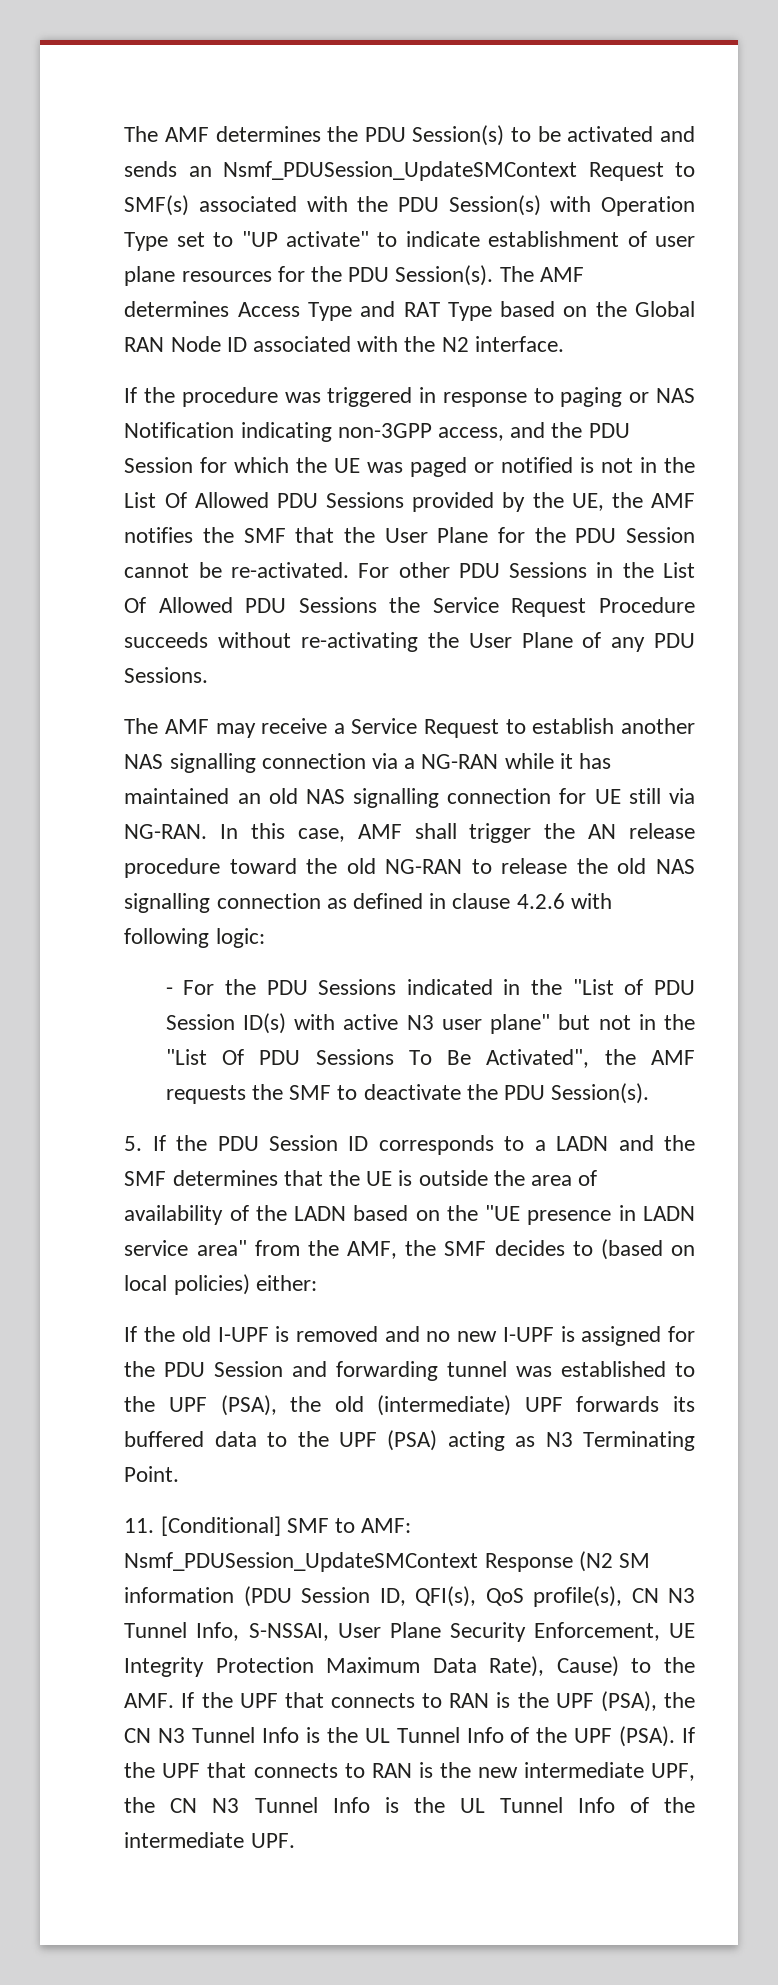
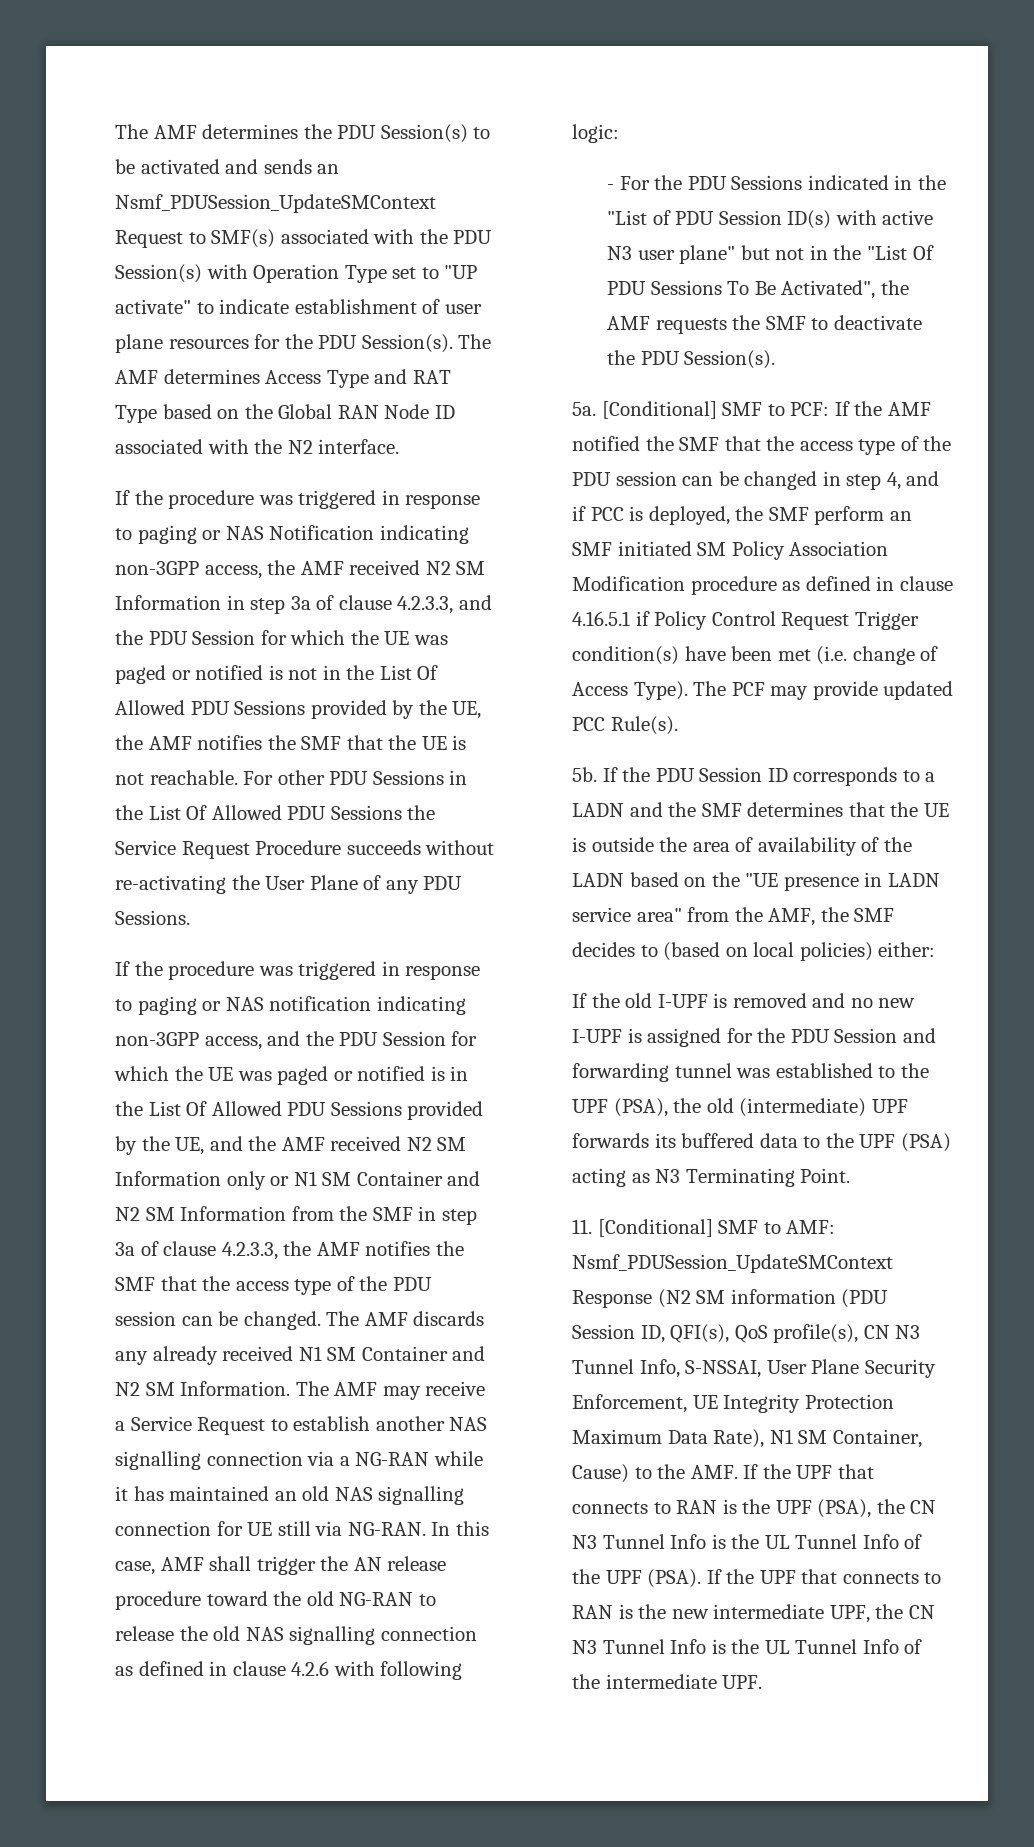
- If the procedure was triggered in response to paging or NAS Notification indicating non-3GPP access, and the PDU Session for which the UE was paged or notified is not in the List Of Allowed PDU Sessions provided by the UE, the AMF notifies the SMF that the User Plane for the PDU Session cannot be re-activated.
+ If the procedure was triggered in response to paging or NAS Notification indicating non-3GPP access, the AMF received N2 SM Information in step 3a of clause 4.2.3.3, and the PDU Session for which the UE was paged or notified is not in the List Of Allowed PDU Sessions provided by the UE, the AMF notifies the SMF that the UE is not reachable.
+ If the procedure was triggered in response to paging or NAS notification indicating non-3GPP access, and the PDU Session for which the UE was paged or notified is in the List Of Allowed PDU Sessions provided by the UE, and the AMF received N2 SM Information only or N1 SM Container and N2 SM Information from the SMF in step 3a of clause 4.2.3.3, the AMF notifies the SMF that the access type of the PDU session can be changed. The AMF discards any already received N1 SM Container and N2 SM Information.
- 5. If the PDU Session ID corresponds to a LADN and the SMF determines that the UE is outside the area of availability of the LADN based on the "UE presence in LADN service area" from the AMF, the SMF decides to (based on local policies) either:
+ 5a. [Conditional] SMF to PCF: If the AMF notified the SMF that the access type of the PDU session can be changed in step 4, and if PCC is deployed, the SMF perform an SMF initiated SM Policy Association Modification procedure as defined in clause 4.16.5.1 if Policy Control Request Trigger condition(s) have been met (i.e. change of Access Type). The PCF may provide updated PCC Rule(s).
+ 5b. If the PDU Session ID corresponds to a LADN and the SMF determines that the UE is outside the area of availability of the LADN based on the "UE presence in LADN service area" from the AMF, the SMF decides to (based on local policies) either:
- 11. [Conditional] SMF to AMF: Nsmf_PDUSession_UpdateSMContext Response (N2 SM information (PDU Session ID, QFI(s), QoS profile(s), CN N3 Tunnel Info, S-NSSAI, User Plane Security Enforcement, UE Integrity Protection Maximum Data Rate), Cause) to the AMF. If the UPF that connects to RAN is the UPF (PSA), the CN N3 Tunnel Info is the UL Tunnel Info of the UPF (PSA).
+ 11. [Conditional] SMF to AMF: Nsmf_PDUSession_UpdateSMContext Response (N2 SM information (PDU Session ID, QFI(s), QoS profile(s), CN N3 Tunnel Info, S-NSSAI, User Plane Security Enforcement, UE Integrity Protection Maximum Data Rate), N1 SM Container, Cause) to the AMF. If the UPF that connects to RAN is the UPF (PSA), the CN N3 Tunnel Info is the UL Tunnel Info of the UPF (PSA).

